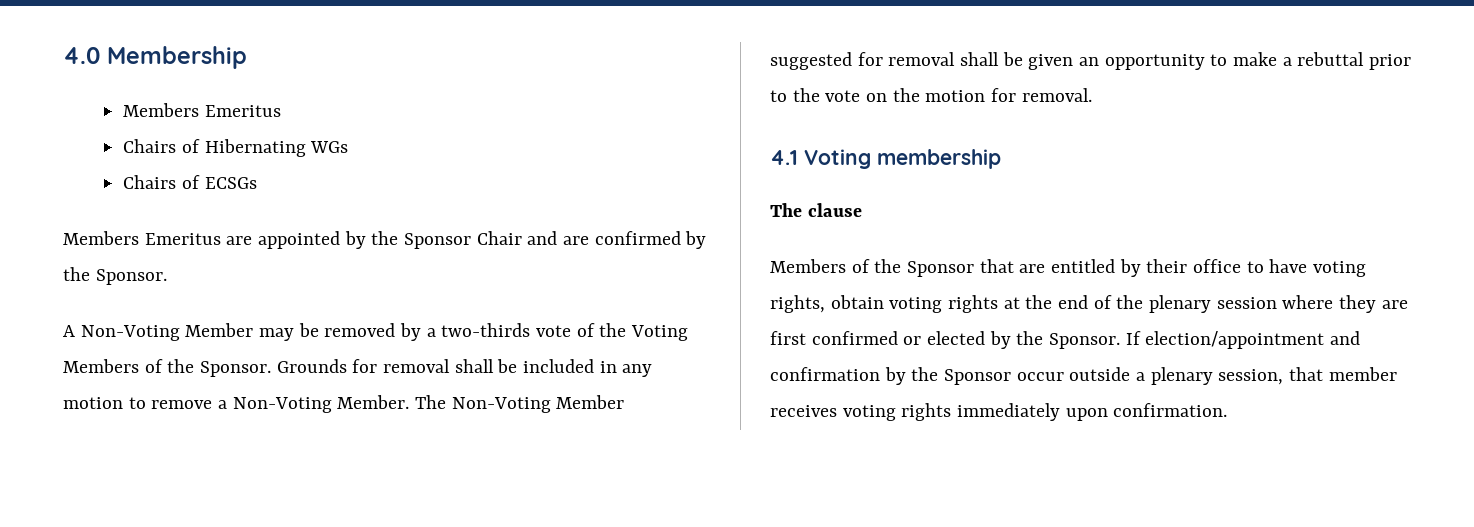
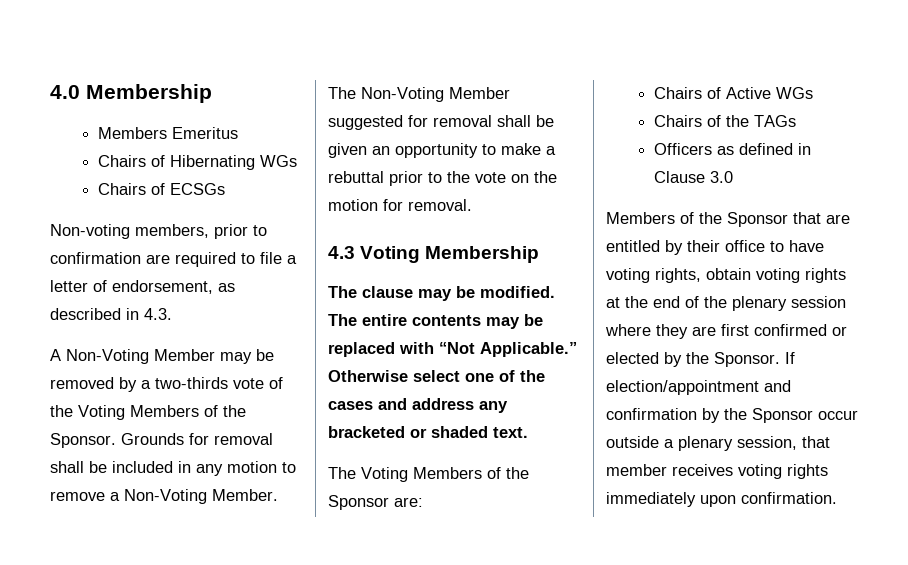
- Members Emeritus are appointed by the Sponsor Chair and are confirmed by the Sponsor.
+ Non-voting members, prior to confirmation are required to file a letter of endorsement, as described in 4.3.
- 4.1 Voting membership
+ 4.3 Voting Membership
- The clause
+ The clause may be modified. The entire contents may be replaced with “Not Applicable.” Otherwise select one of the cases and address any bracketed or shaded text.
+ The Voting Members of the Sponsor are:
+ Chairs of Active WGs
+ Chairs of the TAGs
+ Officers as defined in Clause 3.0

